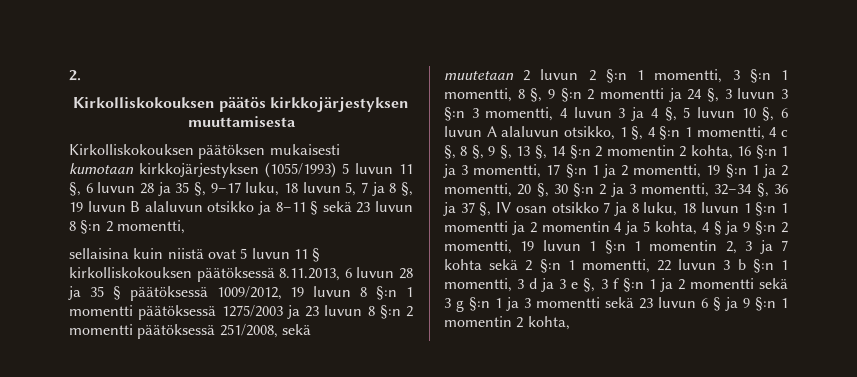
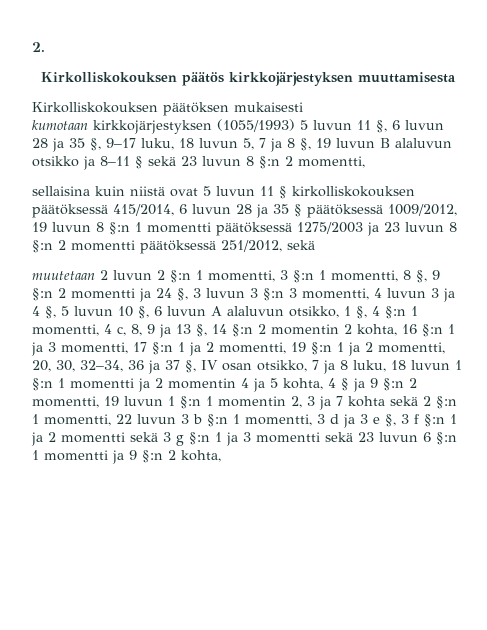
- sellaisina kuin niistä ovat 5 luvun 11 § kirkolliskokouksen päätöksessä 8.11.2013, 6 luvun 28 ja 35 § päätöksessä 1009/2012, 19 luvun 8 §:n 1 momentti päätöksessä 1275/2003 ja 23 luvun 8 §:n 2 momentti päätöksessä 251/2008, sekä
+ sellaisina kuin niistä ovat 5 luvun 11 § kirkolliskokouksen päätöksessä 415/2014, 6 luvun 28 ja 35 § päätöksessä 1009/2012, 19 luvun 8 §:n 1 momentti päätöksessä 1275/2003 ja 23 luvun 8 §:n 2 momentti päätöksessä 251/2012, sekä
- muutetaan 2 luvun 2 §:n 1 momentti, 3 §:n 1 momentti, 8 §, 9 §:n 2 momentti ja 24 §, 3 luvun 3 §:n 3 momentti, 4 luvun 3 ja 4 §, 5 luvun 10 §, 6 luvun A alaluvun otsikko, 1 §, 4 §:n 1 momentti, 4 c §, 8 §, 9 §, 13 §, 14 §:n 2 momentin 2 kohta, 16 §:n 1 ja 3 momentti, 17 §:n 1 ja 2 momentti, 19 §:n 1 ja 2 momentti, 20 §, 30 §:n 2 ja 3 momentti, 32–34 §, 36 ja 37 §, IV osan otsikko 7 ja 8 luku, 18 luvun 1 §:n 1 momentti ja 2 momentin 4 ja 5 kohta, 4 § ja 9 §:n 2 momentti, 19 luvun 1 §:n 1 momentin 2, 3 ja 7 kohta sekä 2 §:n 1 momentti, 22 luvun 3 b §:n 1 momentti, 3 d ja 3 e §, 3 f §:n 1 ja 2 momentti sekä 3 g §:n 1 ja 3 momentti sekä 23 luvun 6 § ja 9 §:n 1 momentin 2 kohta,
+ muutetaan 2 luvun 2 §:n 1 momentti, 3 §:n 1 momentti, 8 §, 9 §:n 2 momentti ja 24 §, 3 luvun 3 §:n 3 momentti, 4 luvun 3 ja 4 §, 5 luvun 10 §, 6 luvun A alaluvun otsikko, 1 §, 4 §:n 1 momentti, 4 c, 8, 9 ja 13 §, 14 §:n 2 momentin 2 kohta, 16 §:n 1 ja 3 momentti, 17 §:n 1 ja 2 momentti, 19 §:n 1 ja 2 momentti, 20, 30, 32–34, 36 ja 37 §, IV osan otsikko, 7 ja 8 luku, 18 luvun 1 §:n 1 momentti ja 2 momentin 4 ja 5 kohta, 4 § ja 9 §:n 2 momentti, 19 luvun 1 §:n 1 momentin 2, 3 ja 7 kohta sekä 2 §:n 1 momentti, 22 luvun 3 b §:n 1 momentti, 3 d ja 3 e §, 3 f §:n 1 ja 2 momentti sekä 3 g §:n 1 ja 3 momentti sekä 23 luvun 6 §:n 1 momentti ja 9 §:n 2 kohta,

